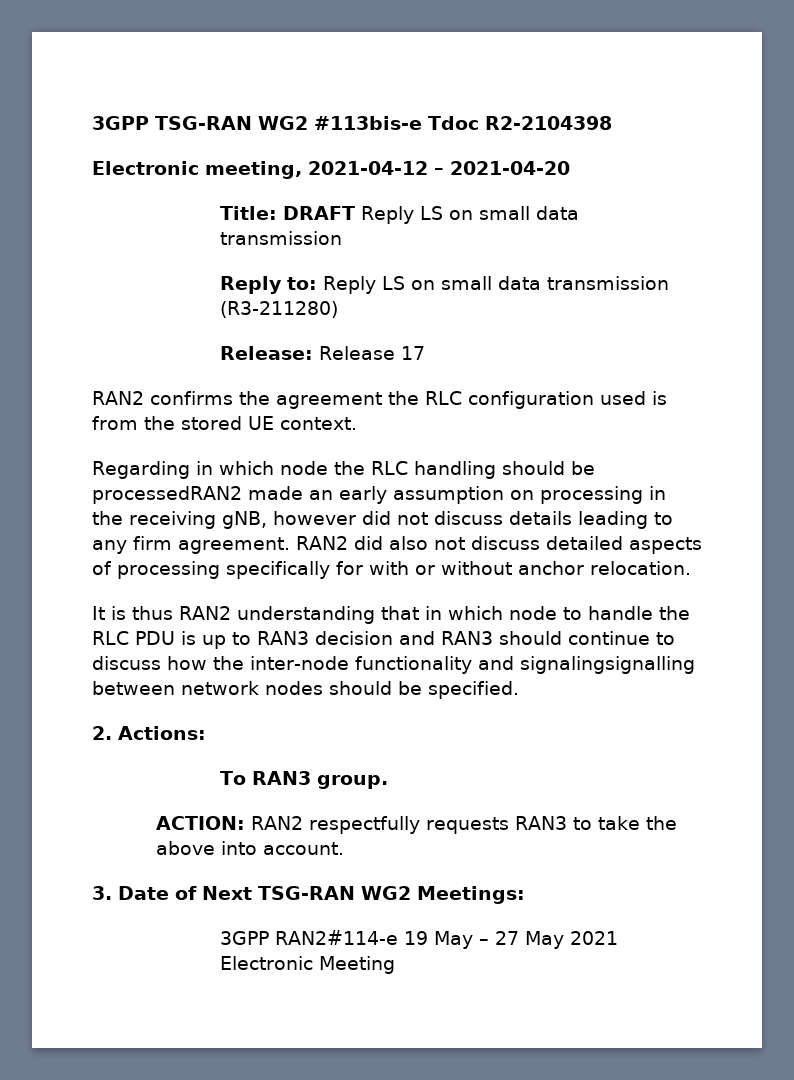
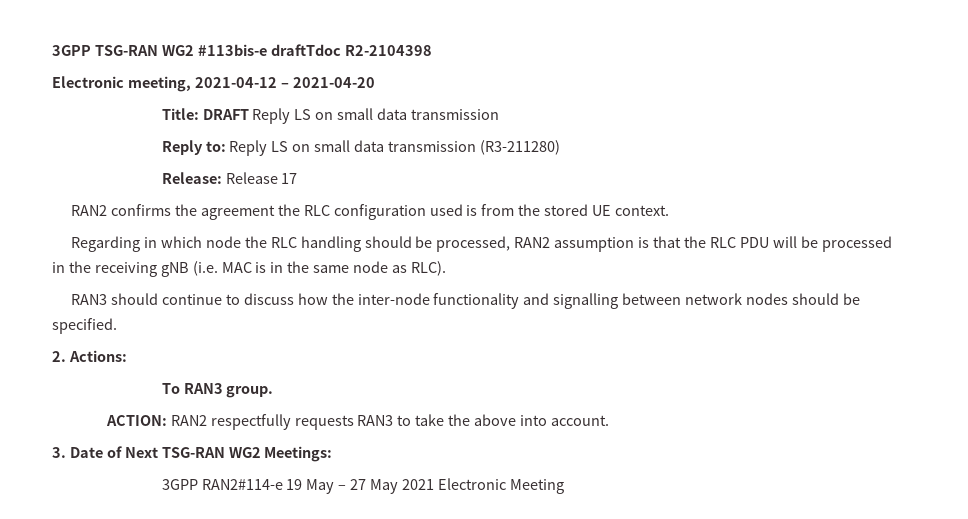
- 3GPP TSG-RAN WG2 #113bis-e Tdoc R2-2104398
+ 3GPP TSG-RAN WG2 #113bis-e draftTdoc R2-2104398
- Regarding in which node the RLC handling should be processedRAN2 made an early assumption on processing in the receiving gNB, however did not discuss details leading to any firm agreement. RAN2 did also not discuss detailed aspects of processing specifically for with or without anchor relocation.
- It is thus RAN2 understanding that in which node to handle the RLC PDU is up to RAN3 decision and RAN3 should continue to discuss how the inter-node functionality and signalingsignalling between network nodes should be specified.
+ Regarding in which node the RLC handling should be processed, RAN2 assumption is that the RLC PDU will be processed in the receiving gNB (i.e. MAC is in the same node as RLC).
+ RAN3 should continue to discuss how the inter-node functionality and signalling between network nodes should be specified.

